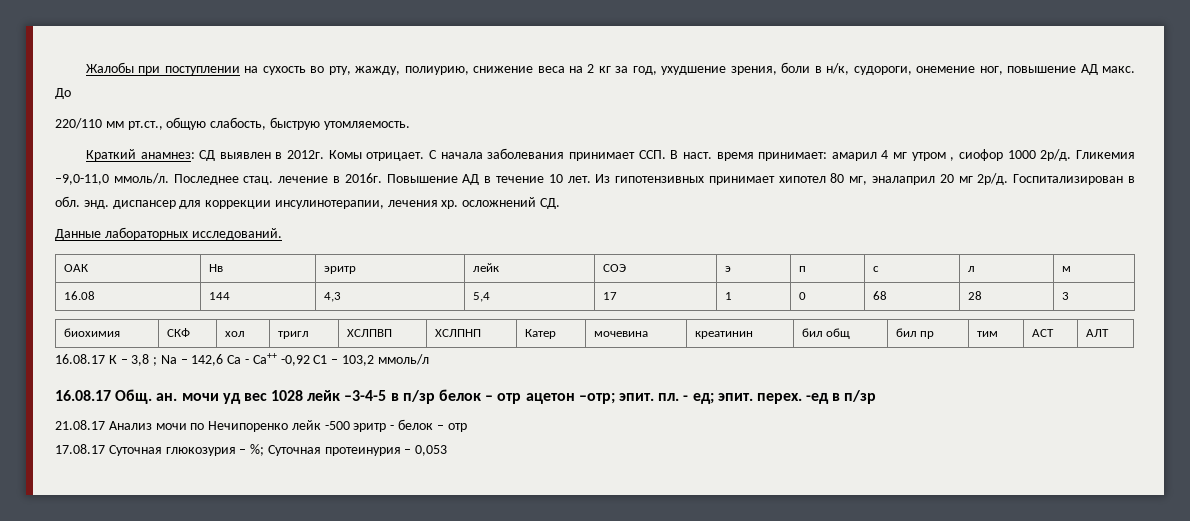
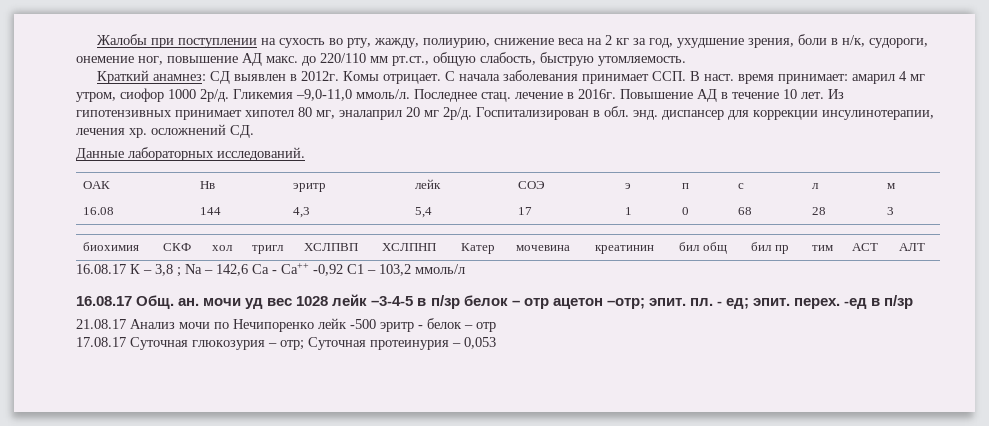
- Жалобы при поступлении на сухость во рту, жажду, полиурию, снижение веса на 2 кг за год, ухудшение зрения, боли в н/к, судороги, онемение ног, повышение АД макс. До
- 220/110 мм рт.ст., общую слабость, быструю утомляемость.
+ Жалобы при поступлении на сухость во рту, жажду, полиурию, снижение веса на 2 кг за год, ухудшение зрения, боли в н/к, судороги, онемение ног, повышение АД макс. до 220/110 мм рт.ст., общую слабость, быструю утомляемость.
- С начала заболевания принимает ССП. В наст. время принимает: амарил 4 мг утром , сиофор 1000 2р/д.
+ С начала заболевания принимает ССП. В наст. время принимает: амарил 4 мг утром, сиофор 1000 2р/д.
- 17.08.17 Суточная глюкозурия – %; Суточная протеинурия – 0,053
+ 17.08.17 Суточная глюкозурия – отр; Суточная протеинурия – 0,053

